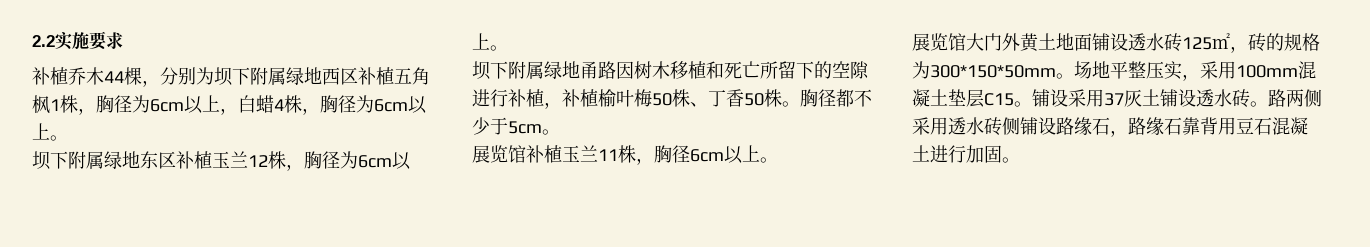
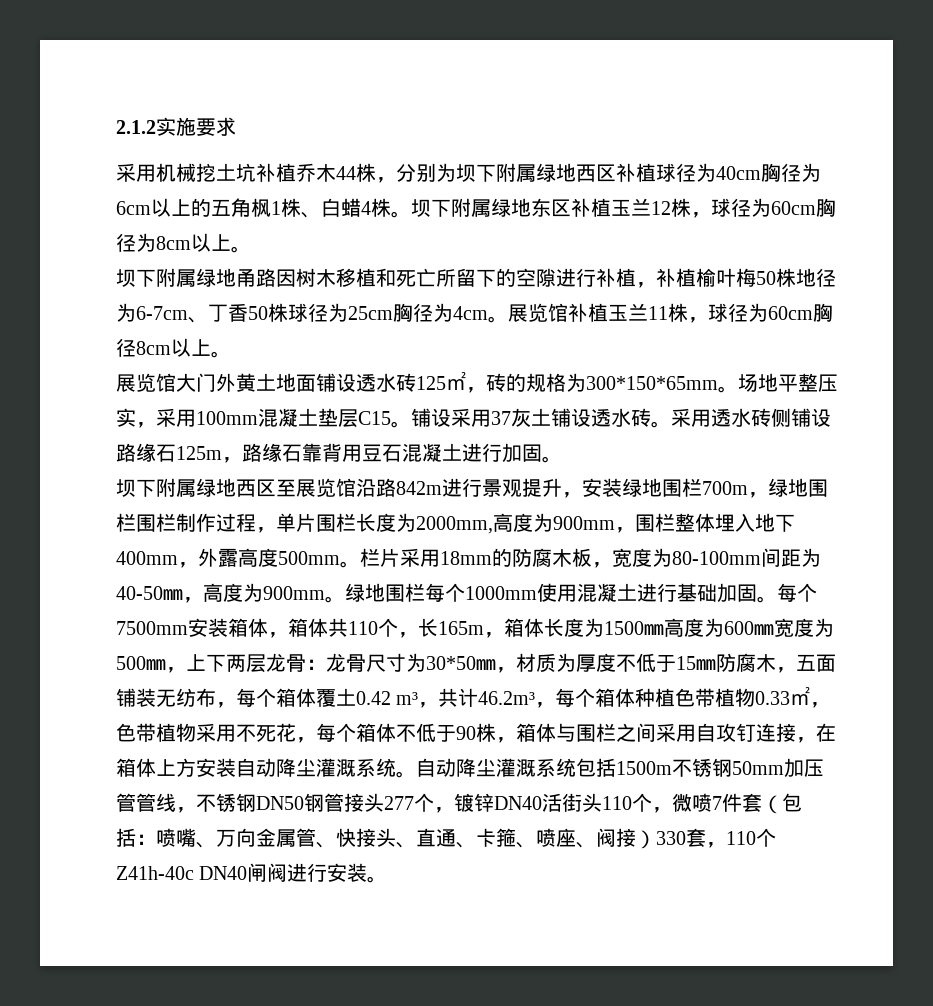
- 2.2实施要求
+ 2.1.2实施要求
- 补植乔木44棵，分别为坝下附属绿地西区补植五角枫1株，胸径为6cm以上，白蜡4株，胸径为6cm以上。
- 坝下附属绿地东区补植玉兰12株，胸径为6cm以上。
+ 采用机械挖土坑补植乔木44株，分别为坝下附属绿地西区补植球径为40cm胸径为6cm以上的五角枫1株、白蜡4株。坝下附属绿地东区补植玉兰12株，球径为60cm胸径为8cm以上。
- 坝下附属绿地甬路因树木移植和死亡所留下的空隙进行补植，补植榆叶梅50株、丁香50株。胸径都不少于5cm。
- 展览馆补植玉兰11株，胸径6cm以上。
+ 坝下附属绿地甬路因树木移植和死亡所留下的空隙进行补植，补植榆叶梅50株地径为6-7cm、丁香50株球径为25cm胸径为4cm。展览馆补植玉兰11株，球径为60cm胸径8cm以上。
- 展览馆大门外黄土地面铺设透水砖125㎡，砖的规格为300*150*50mm。
+ 展览馆大门外黄土地面铺设透水砖125㎡，砖的规格为300*150*65mm。
- 路两侧采用透水砖侧铺设路缘石，路缘石靠背用豆石混凝土进行加固。
+ 采用透水砖侧铺设路缘石125m，路缘石靠背用豆石混凝土进行加固。
+ 坝下附属绿地西区至展览馆沿路842m进行景观提升，安装绿地围栏700m，绿地围栏围栏制作过程，单片围栏长度为2000mm,高度为900mm，围栏整体埋入地下400mm，外露高度500mm。栏片采用18mm的防腐木板，宽度为80-100mm间距为40-50㎜，高度为900mm。绿地围栏每个1000mm使用混凝土进行基础加固。每个7500mm安装箱体，箱体共110个，长165m，箱体长度为1500㎜高度为600㎜宽度为500㎜，上下两层龙骨：龙骨尺寸为30*50㎜，材质为厚度不低于15㎜防腐木，五面铺装无纺布，每个箱体覆土0.42 m³，共计46.2m³，每个箱体种植色带植物0.33㎡，色带植物采用不死花，每个箱体不低于90株，箱体与围栏之间采用自攻钉连接，在箱体上方安装自动降尘灌溉系统。自动降尘灌溉系统包括1500m不锈钢50mm加压管管线，不锈钢DN50钢管接头277个，镀锌DN40活街头110个，微喷7件套（包括：喷嘴、万向金属管、快接头、直通、卡箍、喷座、阀接）330套，110个Z41h-40c DN40闸阀进行安装。

